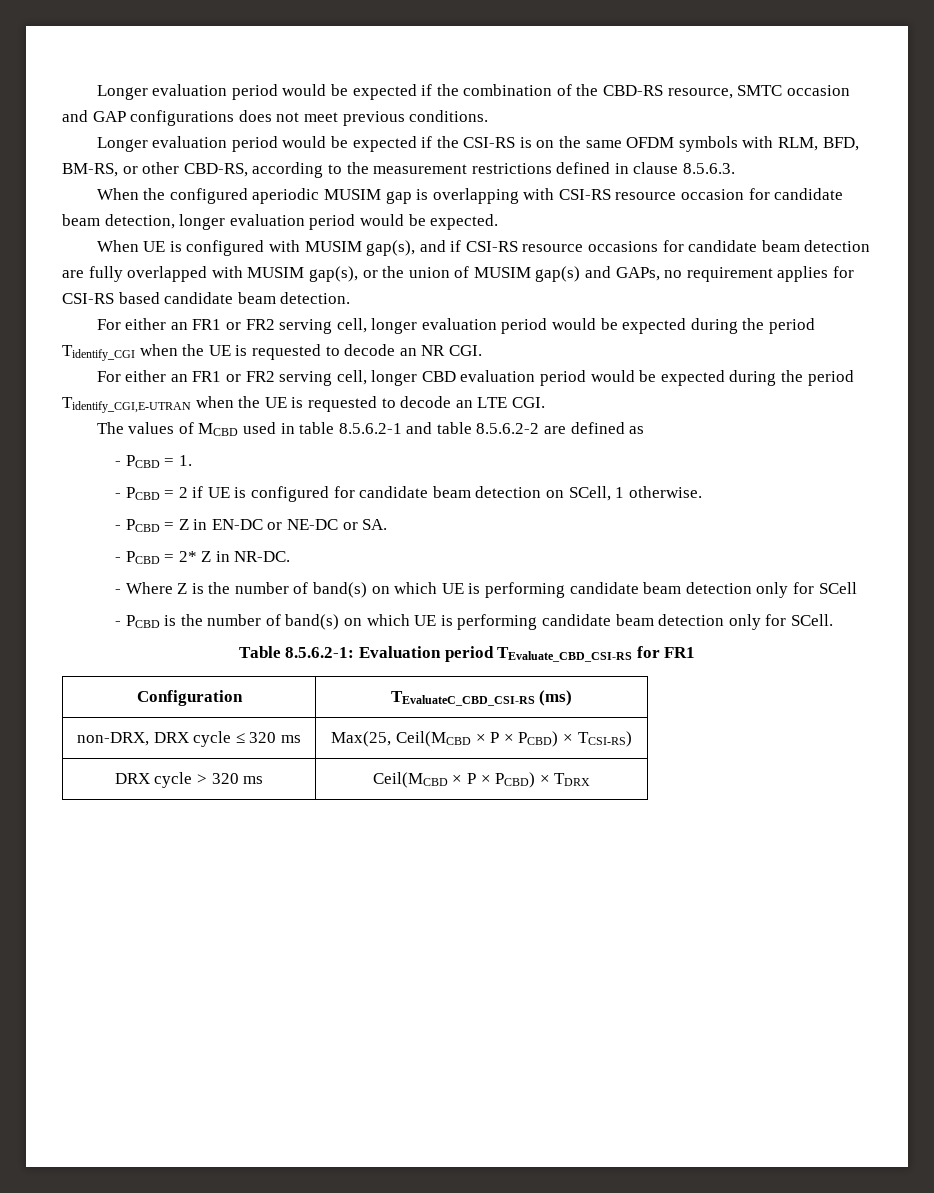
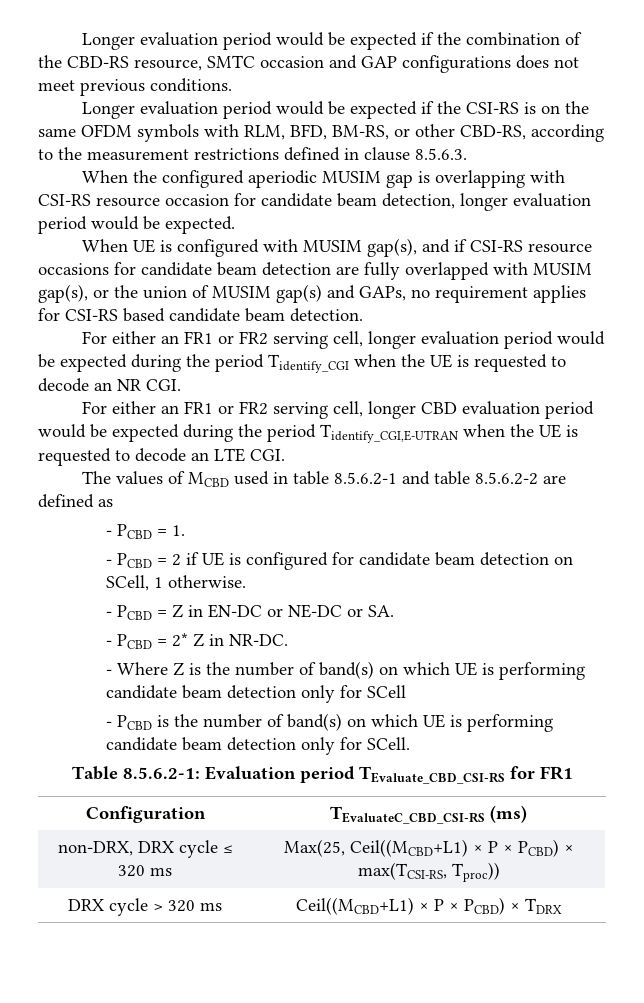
- non-DRX, DRX cycle ≤ 320 ms | Max(25, Ceil(MCBD × P × PCBD) × TCSI-RS)
+ non-DRX, DRX cycle ≤ 320 ms | Max(25, Ceil((MCBD+L1) × P × PCBD) × max(TCSI-RS, Tproc))
- DRX cycle > 320 ms | Ceil(MCBD × P × PCBD) × TDRX
+ DRX cycle > 320 ms | Ceil((MCBD+L1) × P × PCBD) × TDRX

